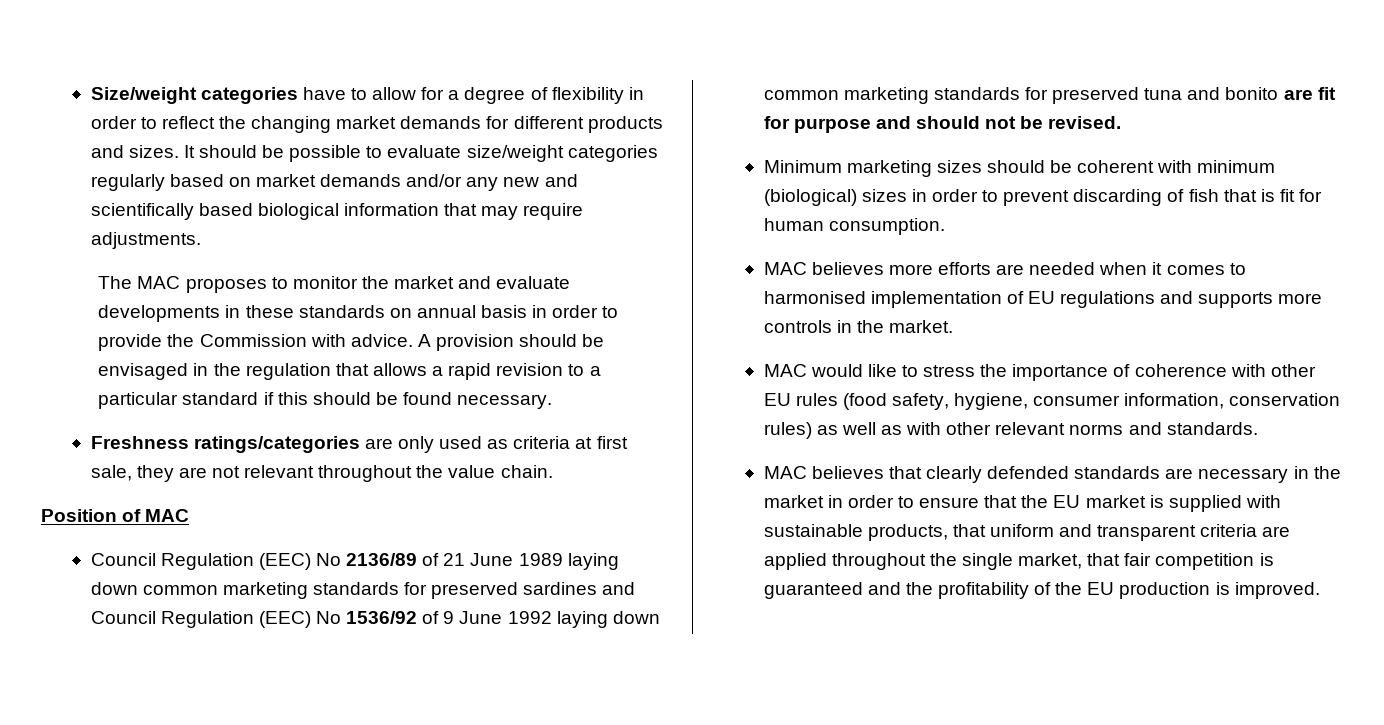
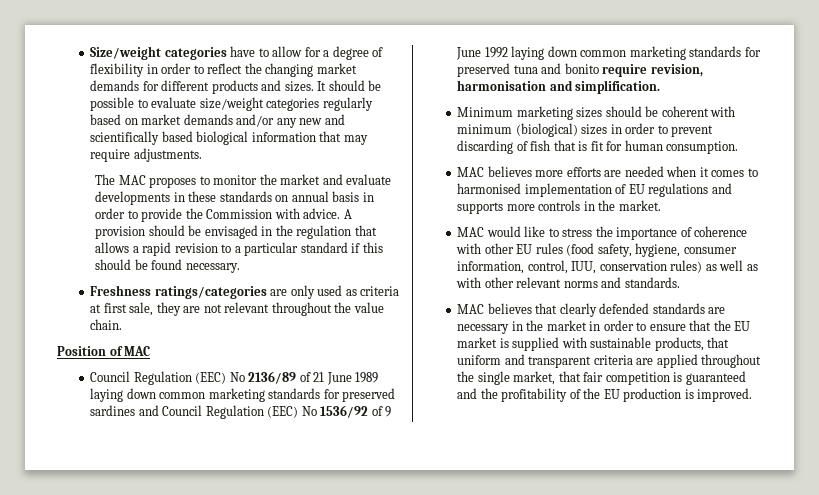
- Council Regulation (EEC) No 2136/89 of 21 June 1989 laying down common marketing standards for preserved sardines and Council Regulation (EEC) No 1536/92 of 9 June 1992 laying down common marketing standards for preserved tuna and bonito are fit for purpose and should not be revised.
+ Council Regulation (EEC) No 2136/89 of 21 June 1989 laying down common marketing standards for preserved sardines and Council Regulation (EEC) No 1536/92 of 9 June 1992 laying down common marketing standards for preserved tuna and bonito require revision, harmonisation and simplification.
- MAC would like to stress the importance of coherence with other EU rules (food safety, hygiene, consumer information, conservation rules) as well as with other relevant norms and standards.
+ MAC would like to stress the importance of coherence with other EU rules (food safety, hygiene, consumer information, control, IUU, conservation rules) as well as with other relevant norms and standards.

